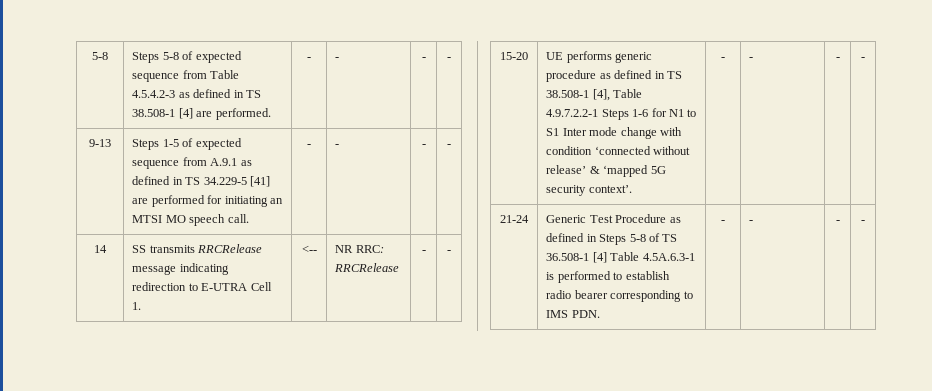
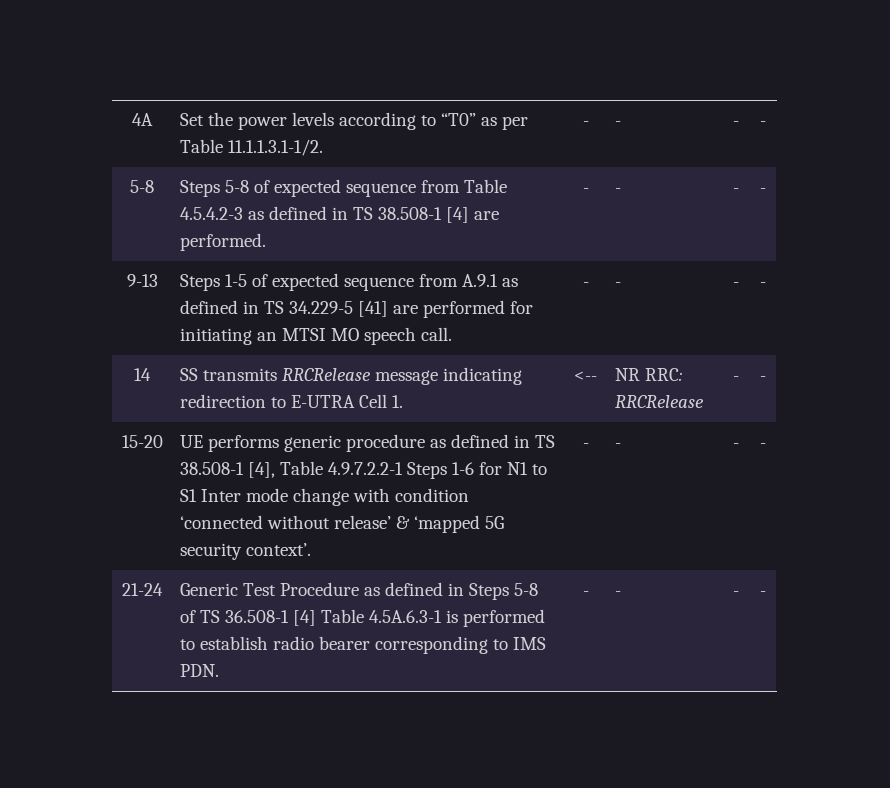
+ 4A | Set the power levels according to “T0” as per Table 11.1.1.3.1-1/2. | - | - | - | -

